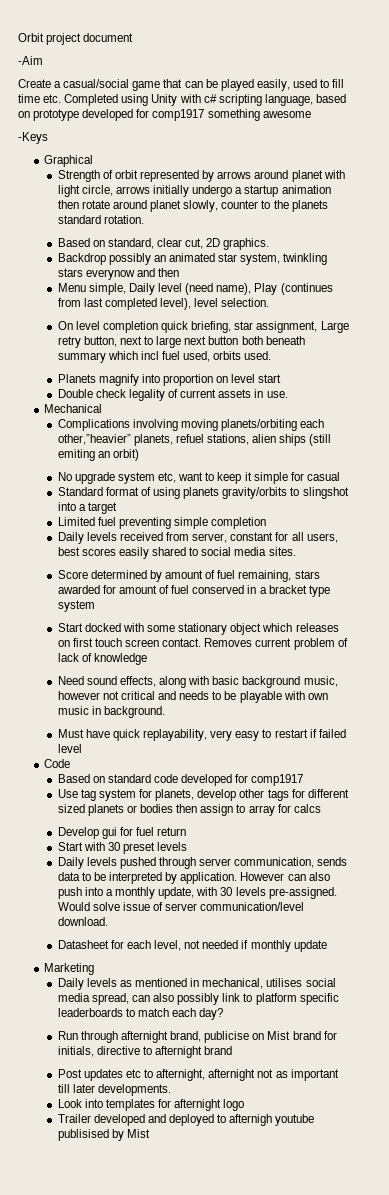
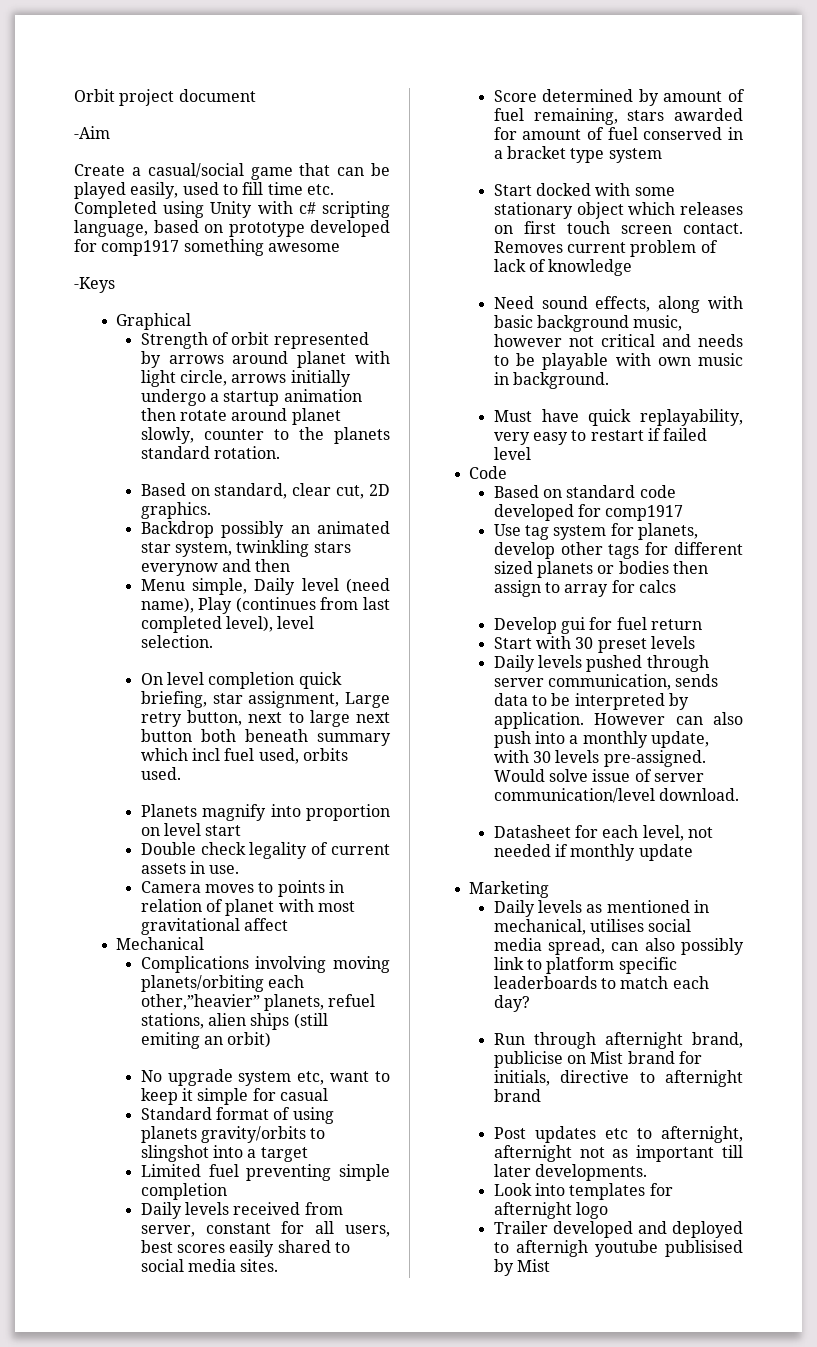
+ Camera moves to points in relation of planet with most gravitational affect

